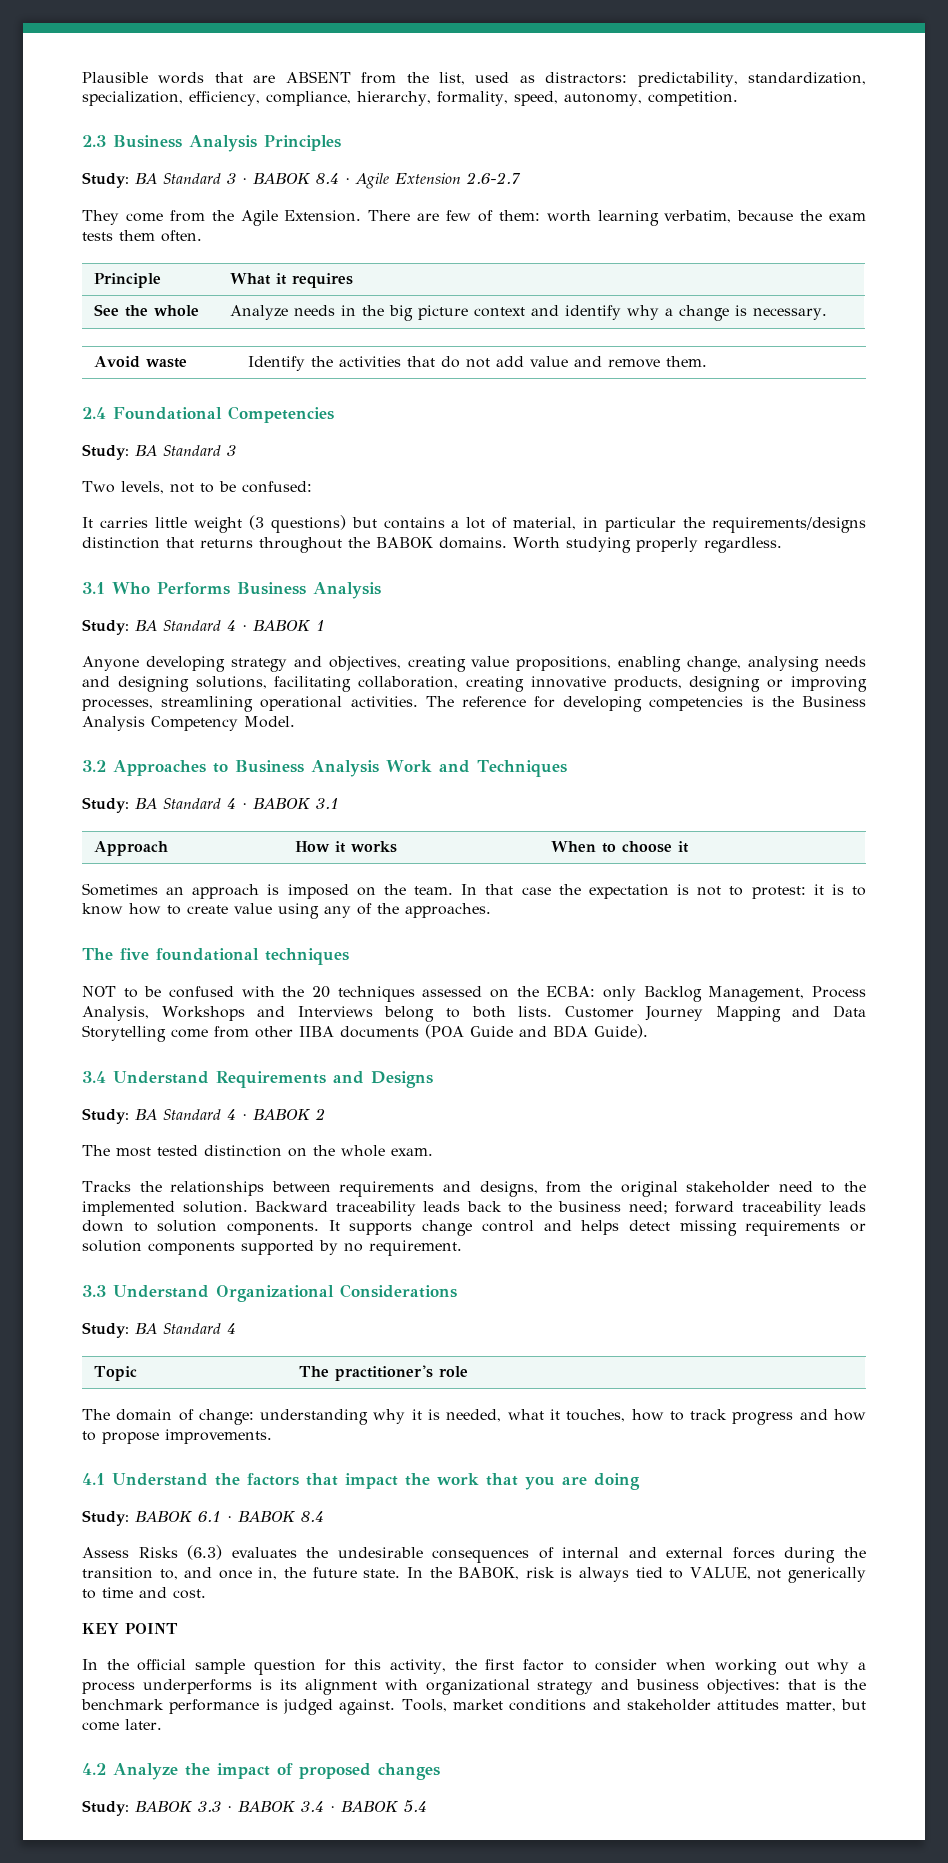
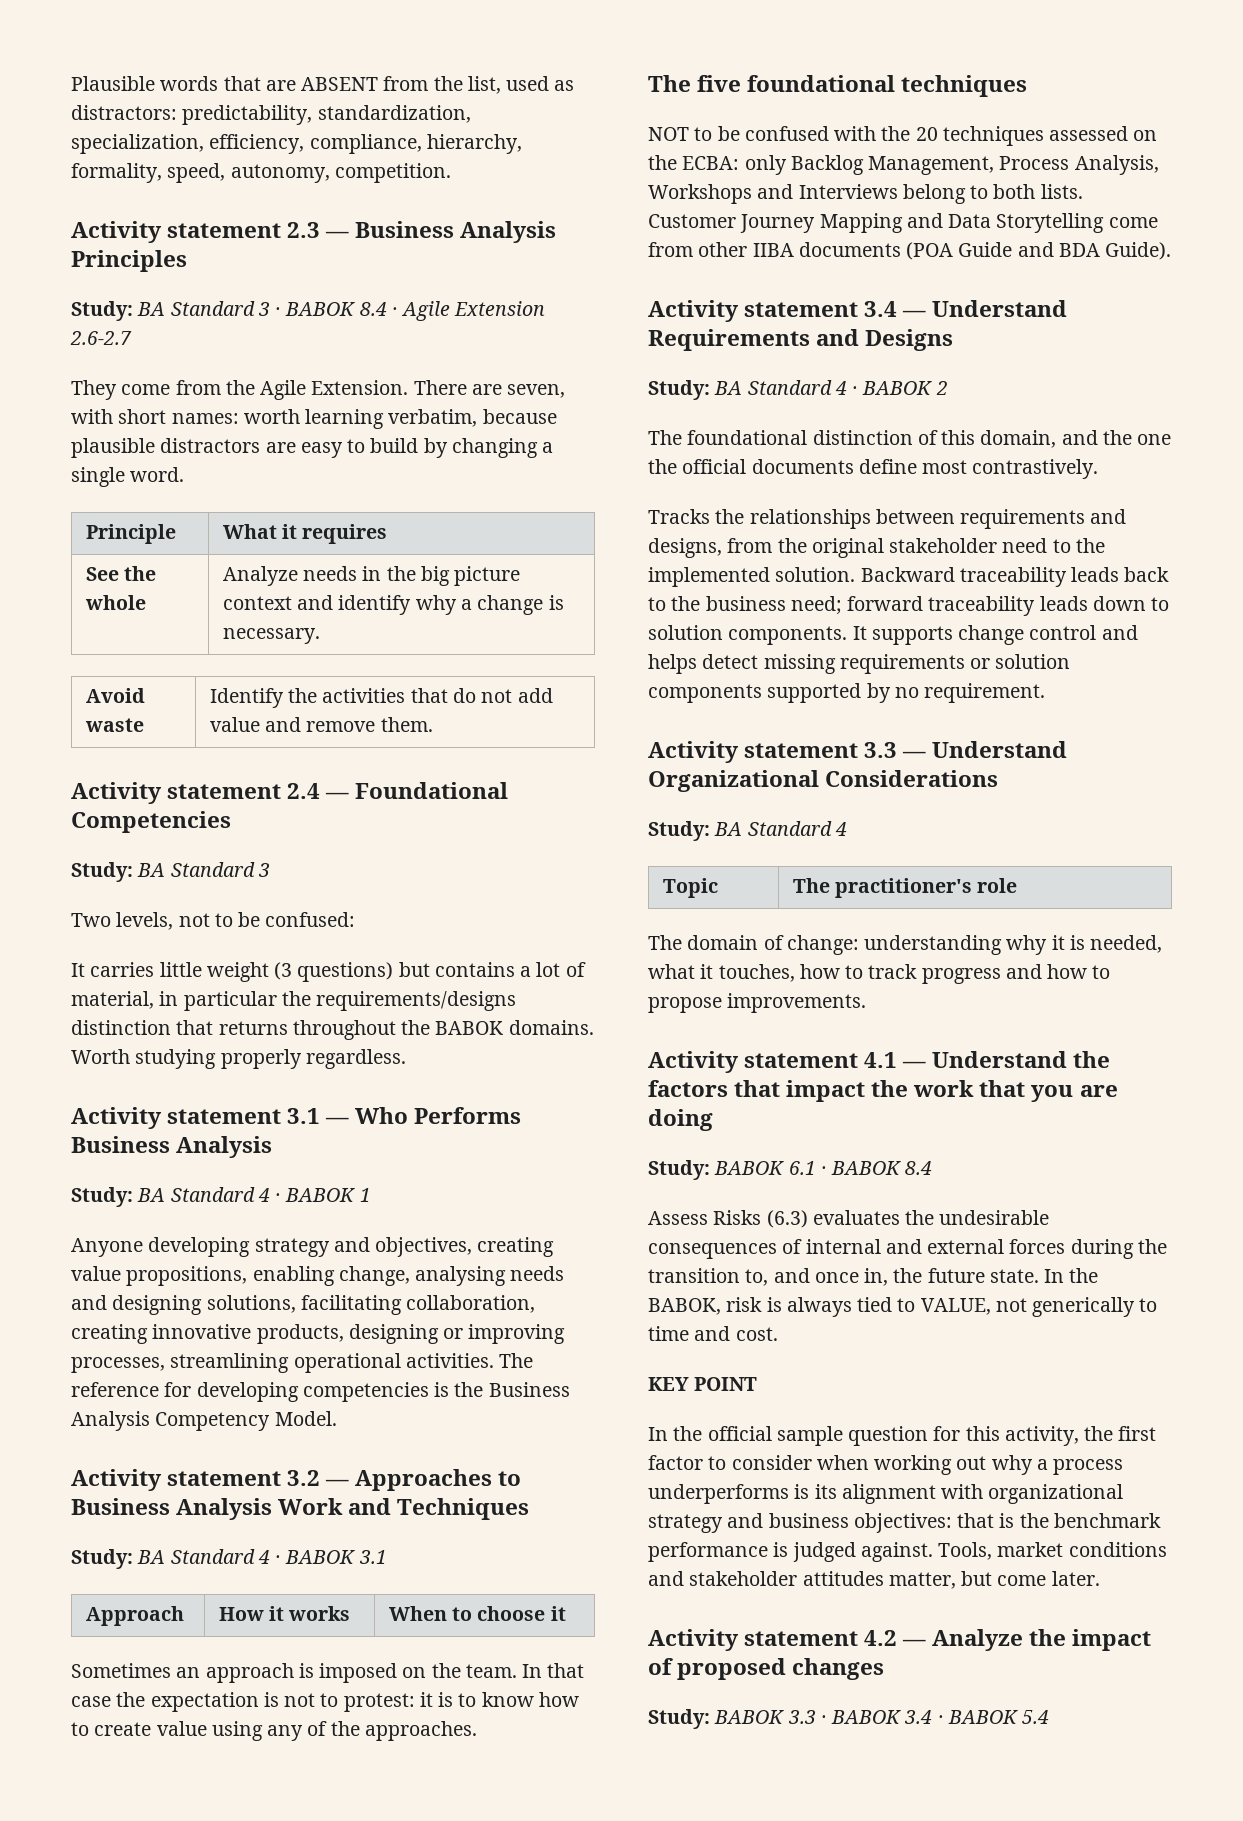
- 2.3 Business Analysis Principles
+ Activity statement 2.3 — Business Analysis Principles
- There are few of them: worth learning verbatim, because the exam tests them often.
+ There are seven, with short names: worth learning verbatim, because plausible distractors are easy to build by changing a single word.
- 2.4 Foundational Competencies
+ Activity statement 2.4 — Foundational Competencies
- 3.1 Who Performs Business Analysis
+ Activity statement 3.1 — Who Performs Business Analysis
- 3.2 Approaches to Business Analysis Work and Techniques
+ Activity statement 3.2 — Approaches to Business Analysis Work and Techniques
- 3.4 Understand Requirements and Designs
+ Activity statement 3.4 — Understand Requirements and Designs
- The most tested distinction on the whole exam.
+ The foundational distinction of this domain, and the one the official documents define most contrastively.
- 3.3 Understand Organizational Considerations
+ Activity statement 3.3 — Understand Organizational Considerations
- 4.1 Understand the factors that impact the work that you are doing
+ Activity statement 4.1 — Understand the factors that impact the work that you are doing
- 4.2 Analyze the impact of proposed changes
+ Activity statement 4.2 — Analyze the impact of proposed changes

